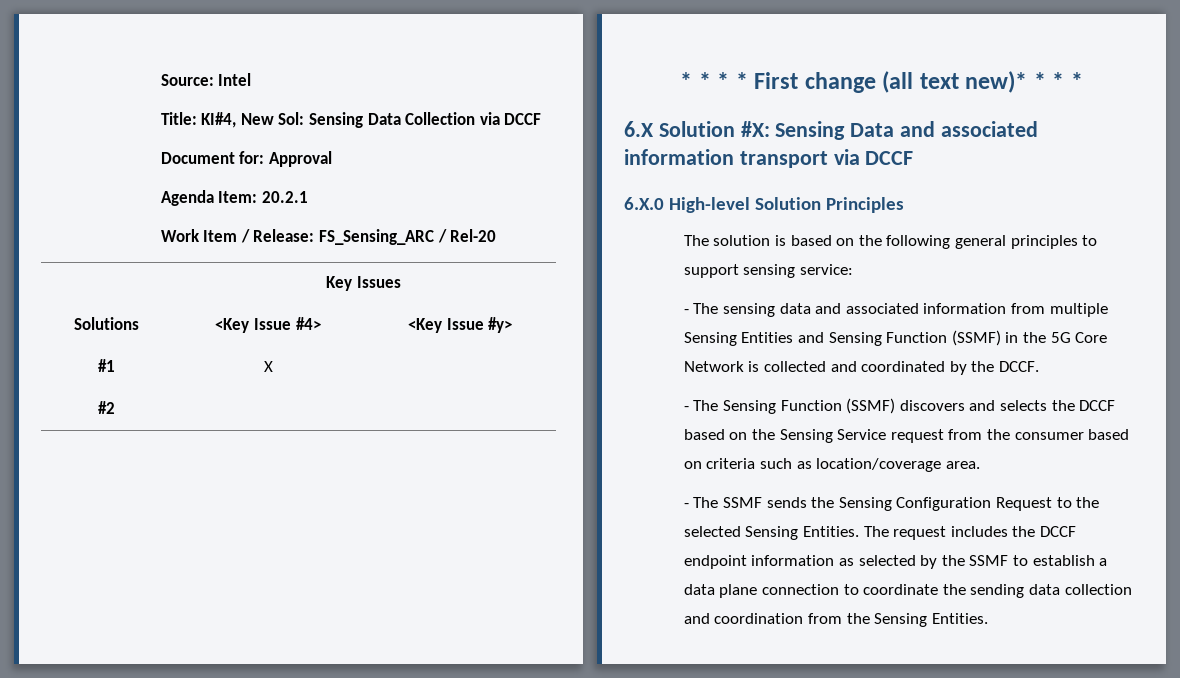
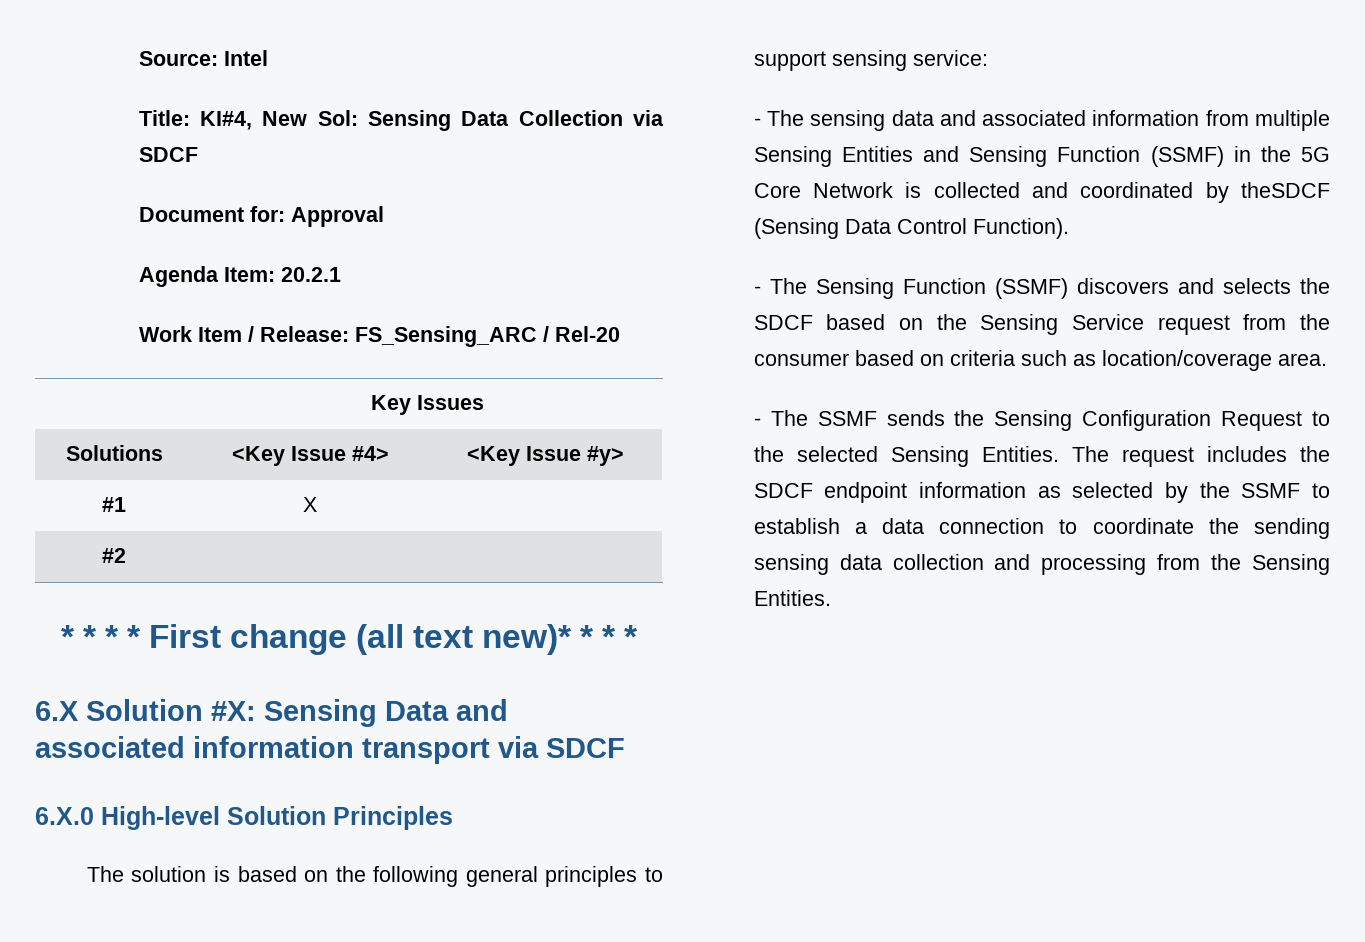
- Title: KI#4, New Sol: Sensing Data Collection via DCCF
+ Title: KI#4, New Sol: Sensing Data Collection via SDCF
- 6.X Solution #X: Sensing Data and associated information transport via DCCF
+ 6.X Solution #X: Sensing Data and associated information transport via SDCF
- - The sensing data and associated information from multiple Sensing Entities and Sensing Function (SSMF) in the 5G Core Network is collected and coordinated by the DCCF.
+ - The sensing data and associated information from multiple Sensing Entities and Sensing Function (SSMF) in the 5G Core Network is collected and coordinated by theSDCF (Sensing Data Control Function).
- - The Sensing Function (SSMF) discovers and selects the DCCF based on the Sensing Service request from the consumer based on criteria such as location/coverage area.
+ - The Sensing Function (SSMF) discovers and selects the SDCF based on the Sensing Service request from the consumer based on criteria such as location/coverage area.
- The request includes the DCCF endpoint information as selected by the SSMF to establish a data plane connection to coordinate the sending data collection and coordination from the Sensing Entities.
+ The request includes the SDCF endpoint information as selected by the SSMF to establish a data connection to coordinate the sending sensing data collection and processing from the Sensing Entities.

